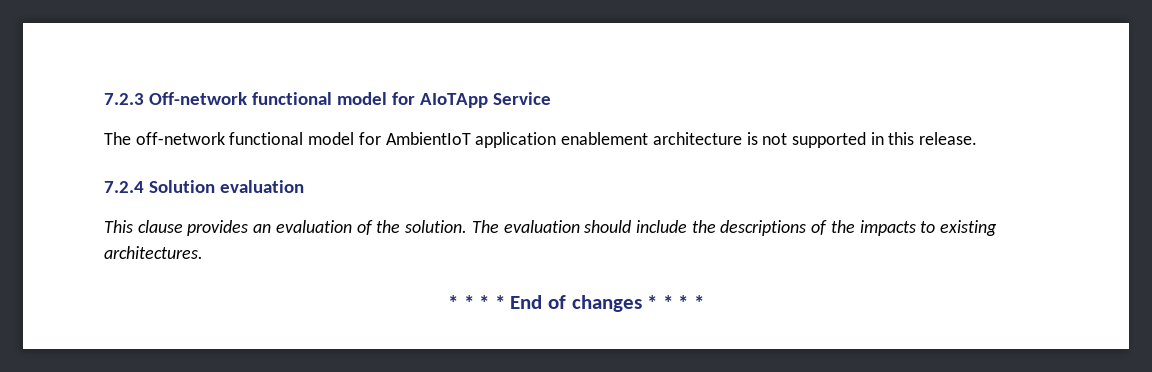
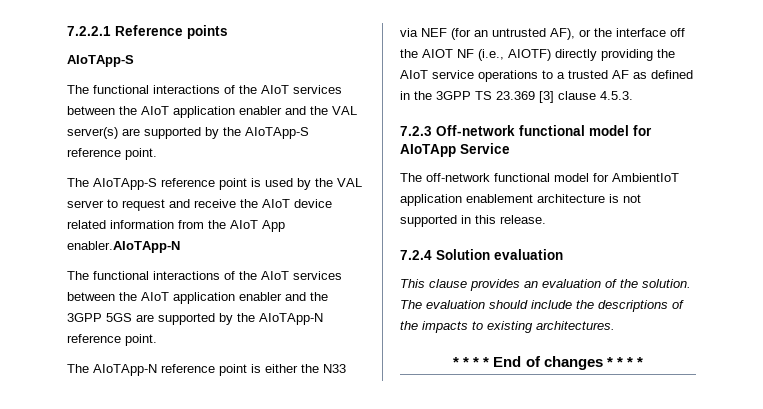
+ 7.2.2.1 Reference points
+ AIoTApp-S
+ The functional interactions of the AIoT services between the AIoT application enabler and the VAL server(s) are supported by the AIoTApp-S reference point.
+ The AIoTApp-S reference point is used by the VAL server to request and receive the AIoT device related information from the AIoT App enabler.AIoTApp-N
+ The functional interactions of the AIoT services between the AIoT application enabler and the 3GPP 5GS are supported by the AIoTApp-N reference point.
+ The AIoTApp-N reference point is either the N33 via NEF (for an untrusted AF), or the interface off the AIOT NF (i.e., AIOTF) directly providing the AIoT service operations to a trusted AF as defined in the 3GPP TS 23.369 [3] clause 4.5.3.

